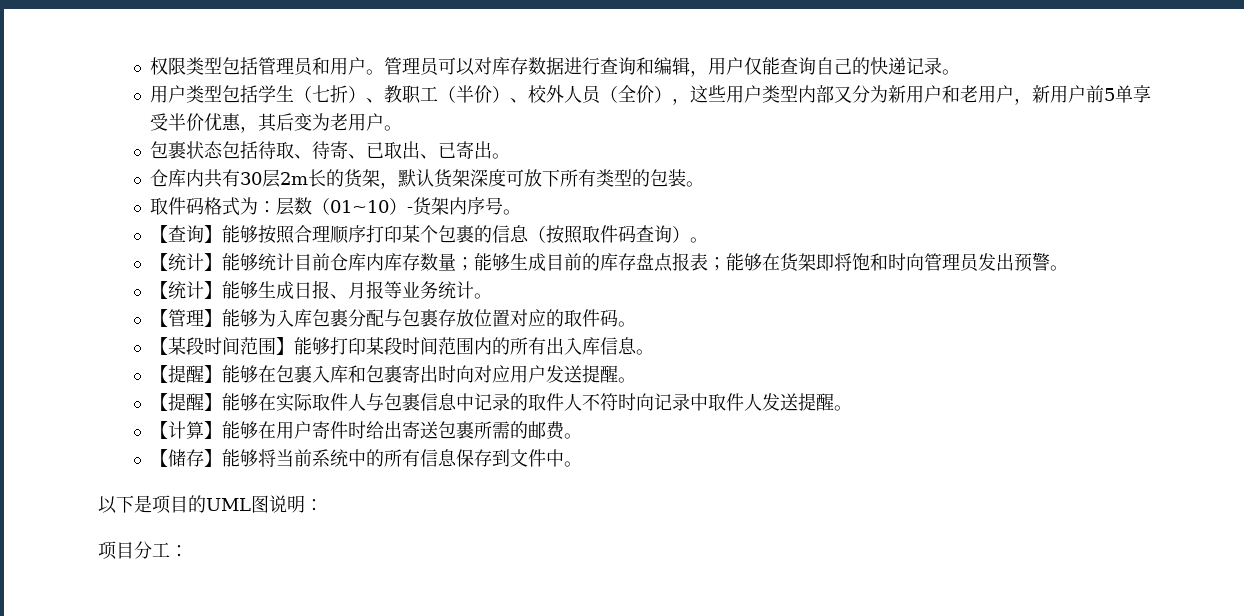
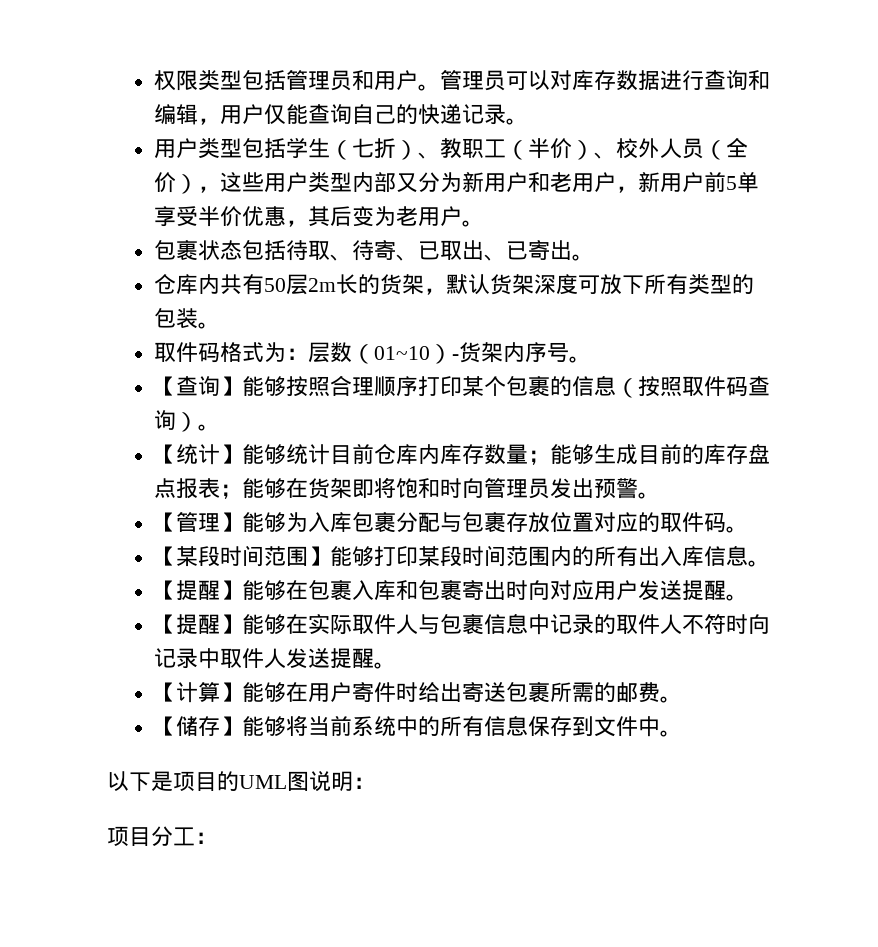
- 仓库内共有30层2m长的货架，默认货架深度可放下所有类型的包装。
+ 仓库内共有50层2m长的货架，默认货架深度可放下所有类型的包装。
- 【统计】能够生成日报、月报等业务统计。

